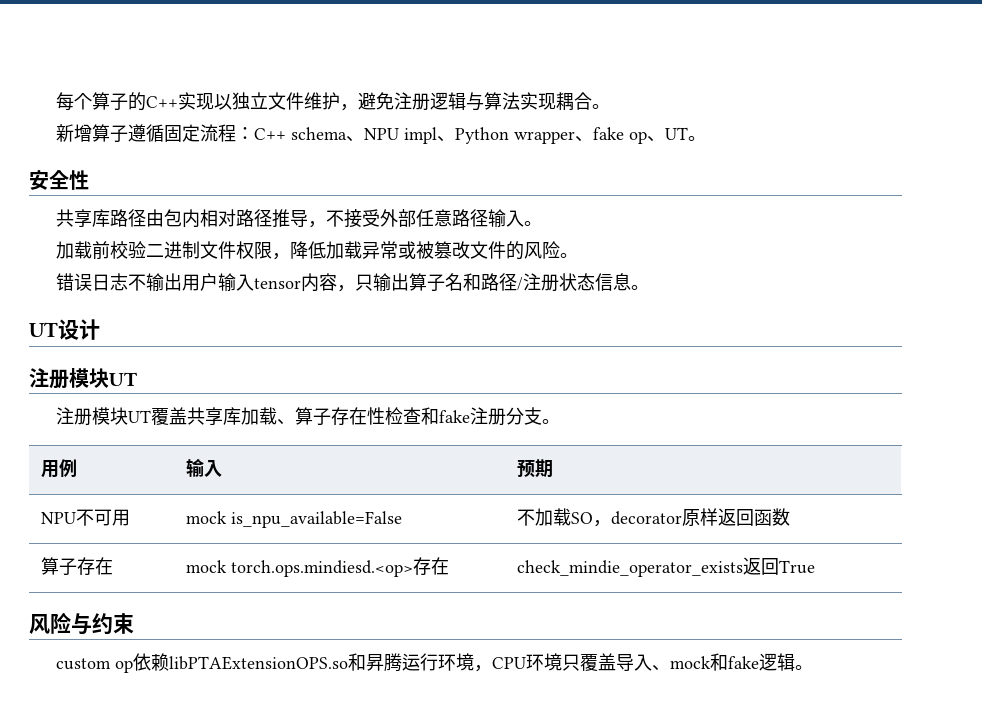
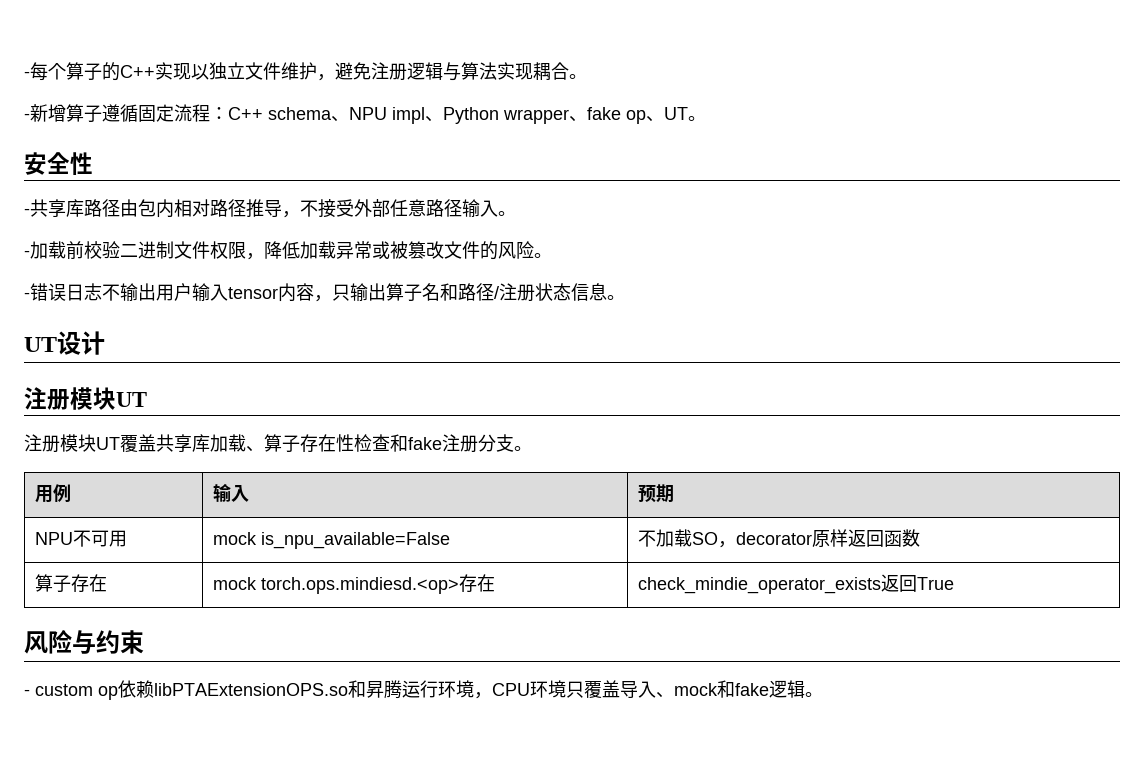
- 每个算子的C++实现以独立文件维护，避免注册逻辑与算法实现耦合。
+ -每个算子的C++实现以独立文件维护，避免注册逻辑与算法实现耦合。
- 新增算子遵循固定流程：C++ schema、NPU impl、Python wrapper、fake op、UT。
+ -新增算子遵循固定流程：C++ schema、NPU impl、Python wrapper、fake op、UT。
- 共享库路径由包内相对路径推导，不接受外部任意路径输入。
+ -共享库路径由包内相对路径推导，不接受外部任意路径输入。
- 加载前校验二进制文件权限，降低加载异常或被篡改文件的风险。
+ -加载前校验二进制文件权限，降低加载异常或被篡改文件的风险。
- 错误日志不输出用户输入tensor内容，只输出算子名和路径/注册状态信息。
+ -错误日志不输出用户输入tensor内容，只输出算子名和路径/注册状态信息。
- custom op依赖libPTAExtensionOPS.so和昇腾运行环境，CPU环境只覆盖导入、mock和fake逻辑。
+ - custom op依赖libPTAExtensionOPS.so和昇腾运行环境，CPU环境只覆盖导入、mock和fake逻辑。

